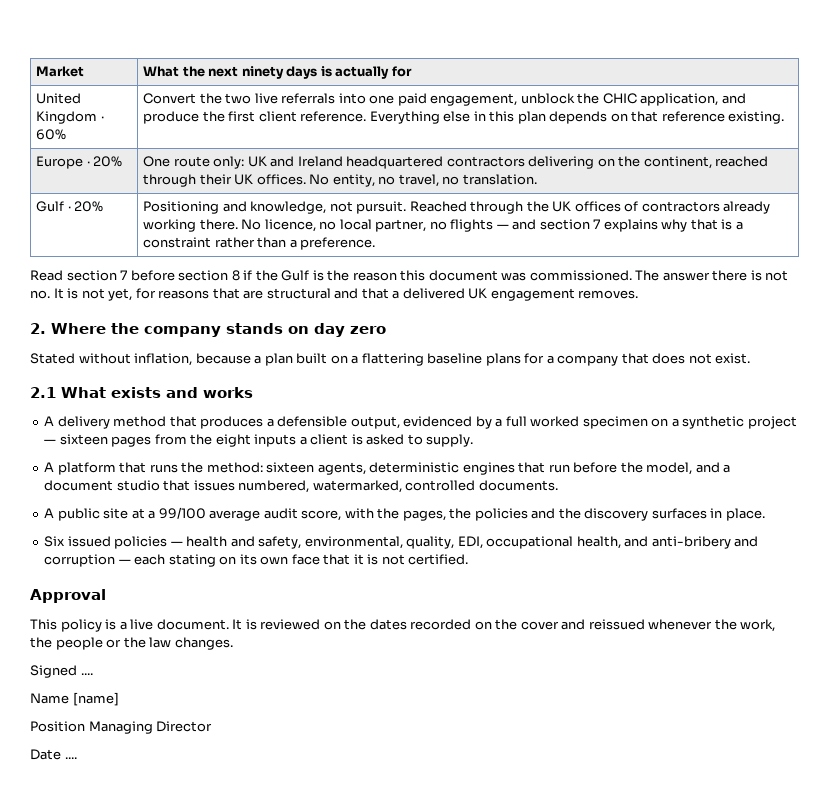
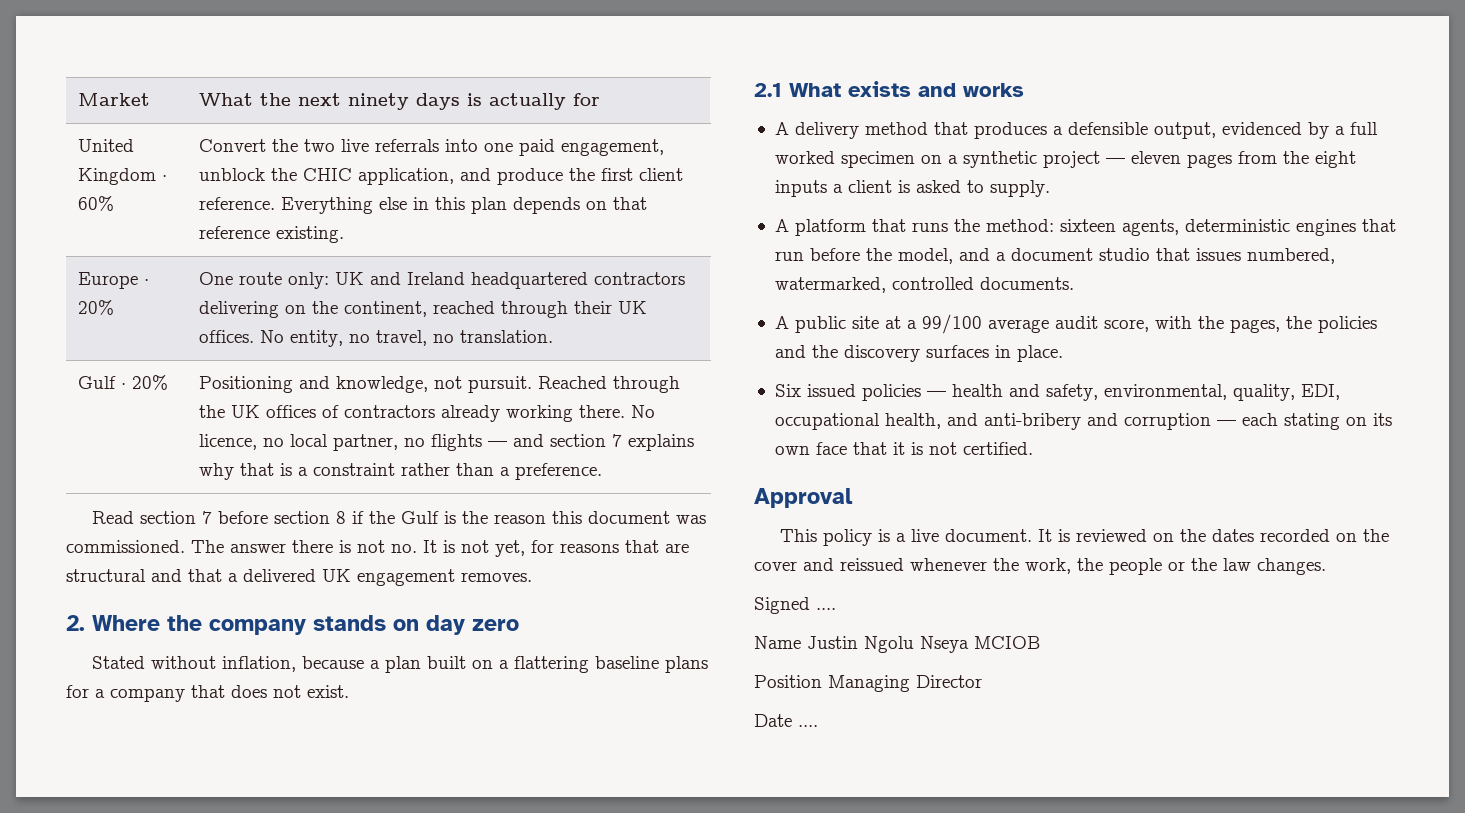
- A delivery method that produces a defensible output, evidenced by a full worked specimen on a synthetic project — sixteen pages from the eight inputs a client is asked to supply.
+ A delivery method that produces a defensible output, evidenced by a full worked specimen on a synthetic project — eleven pages from the eight inputs a client is asked to supply.
- Name [name]
+ Name Justin Ngolu Nseya MCIOB

